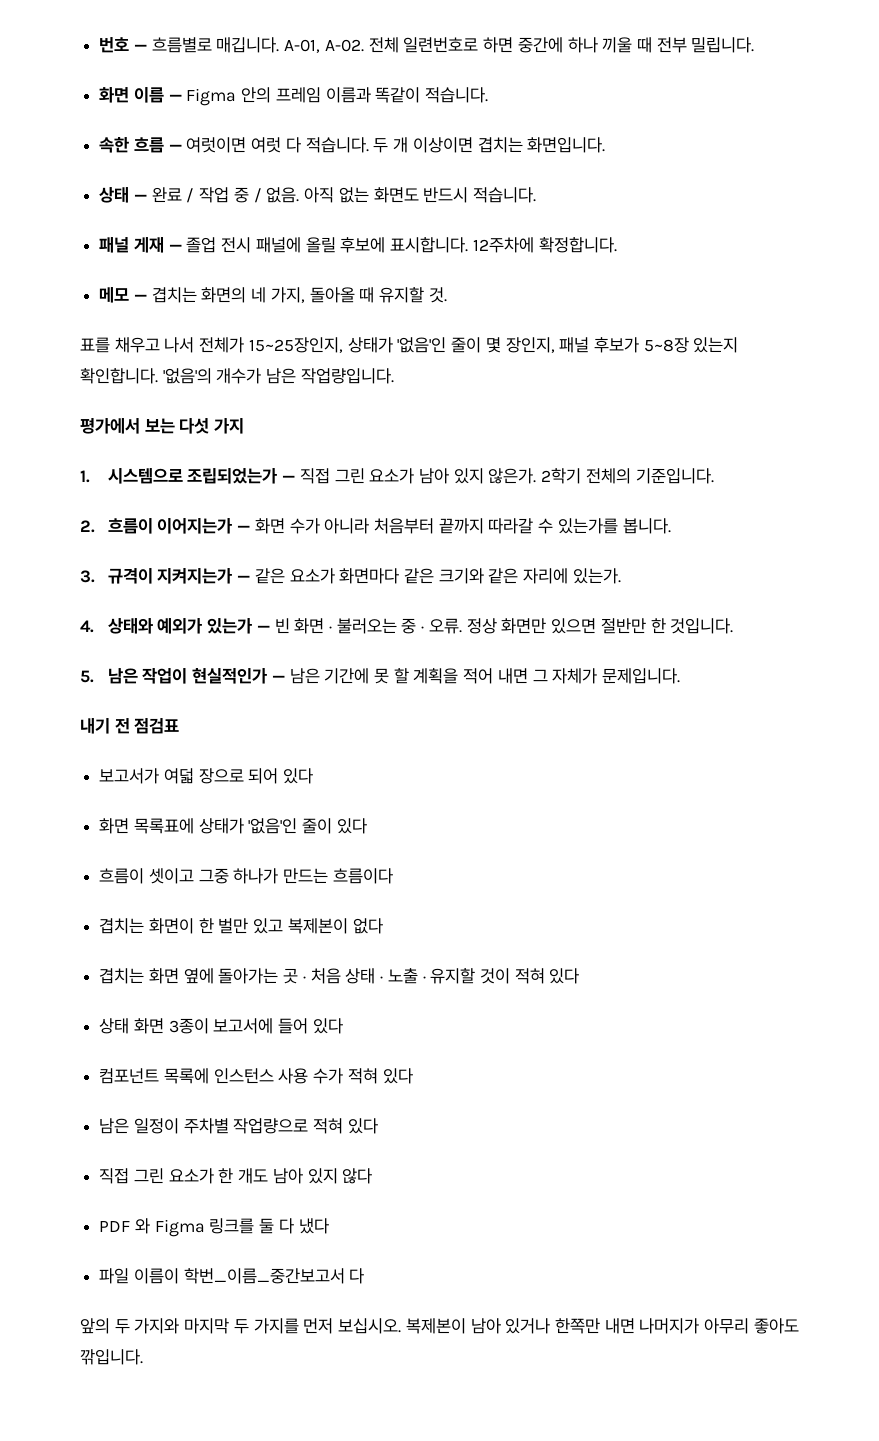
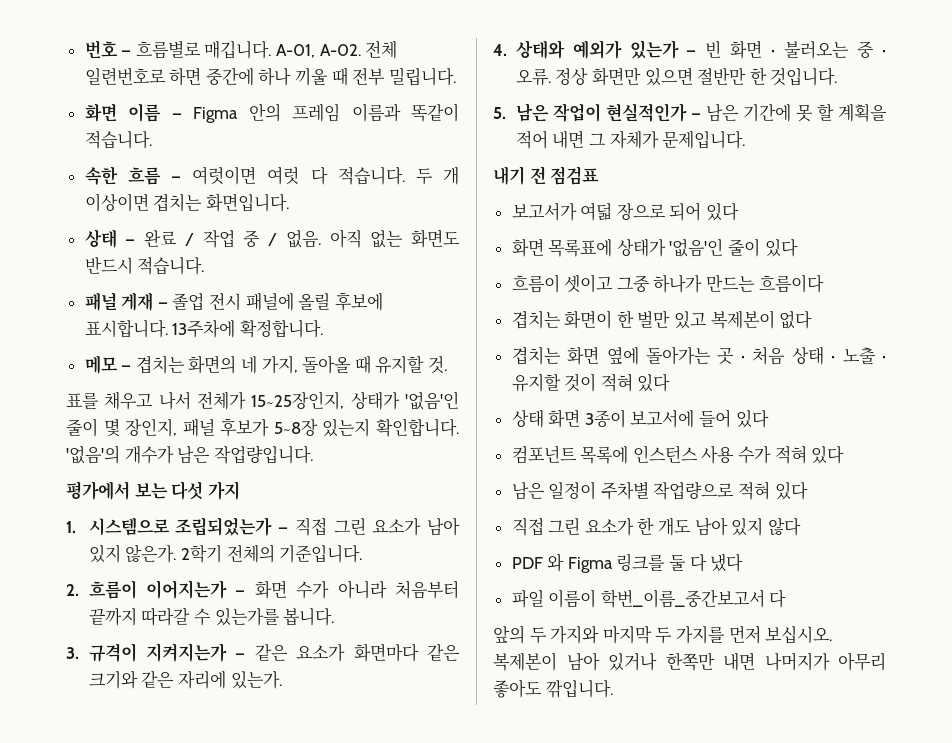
- 12주차에 확정합니다.
+ 13주차에 확정합니다.

